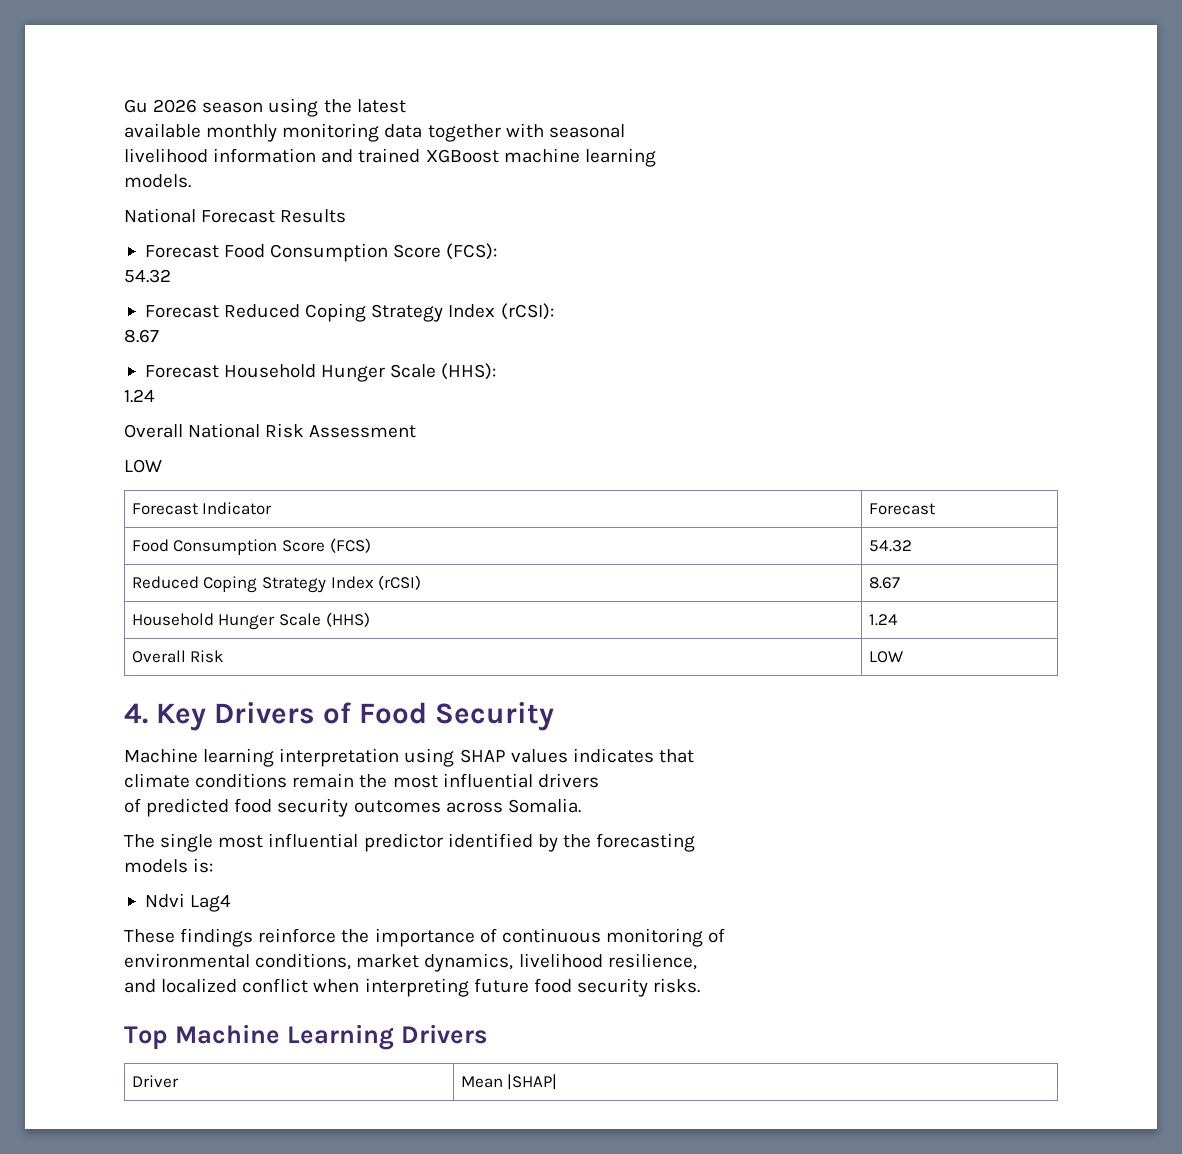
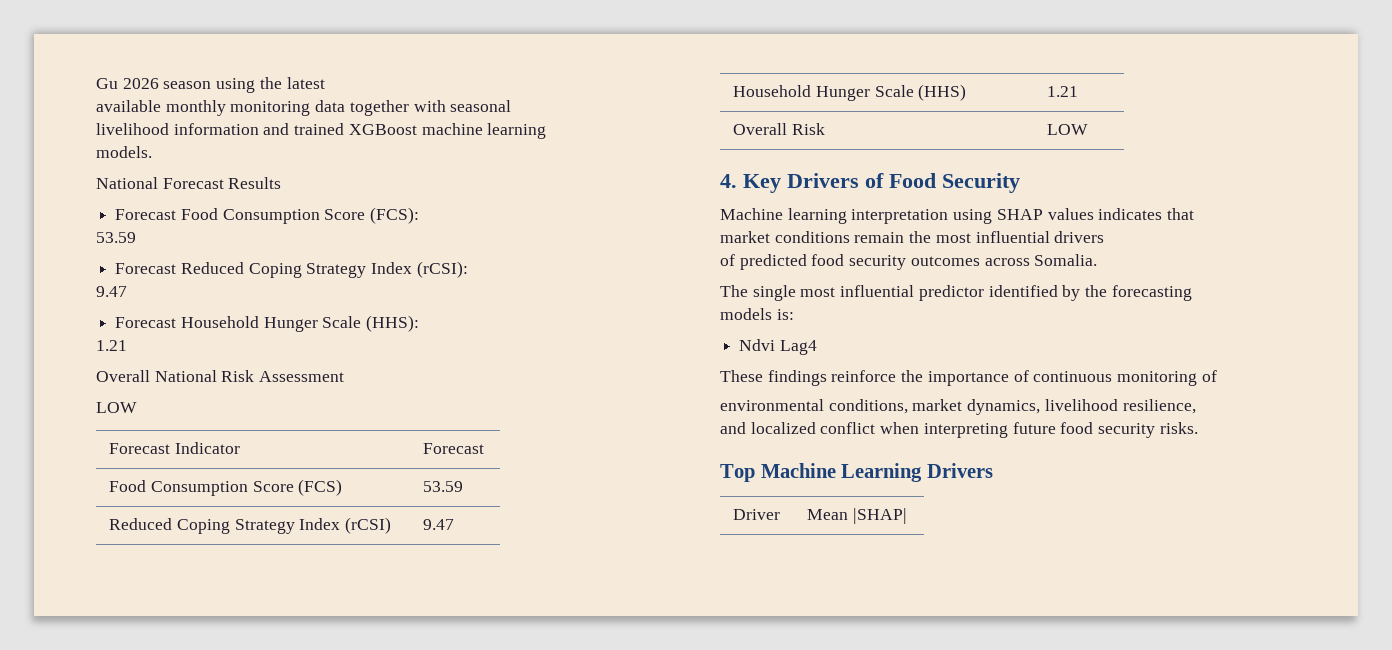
  Forecast Food Consumption Score (FCS):
- 54.32
+ 53.59
  Forecast Reduced Coping Strategy Index (rCSI):
- 8.67
+ 9.47
  Forecast Household Hunger Scale (HHS):
- 1.24
+ 1.21
- Food Consumption Score (FCS) | 54.32
+ Food Consumption Score (FCS) | 53.59
- Reduced Coping Strategy Index (rCSI) | 8.67
+ Reduced Coping Strategy Index (rCSI) | 9.47
- Household Hunger Scale (HHS) | 1.24
+ Household Hunger Scale (HHS) | 1.21
- climate conditions remain the most influential drivers
+ market conditions remain the most influential drivers

